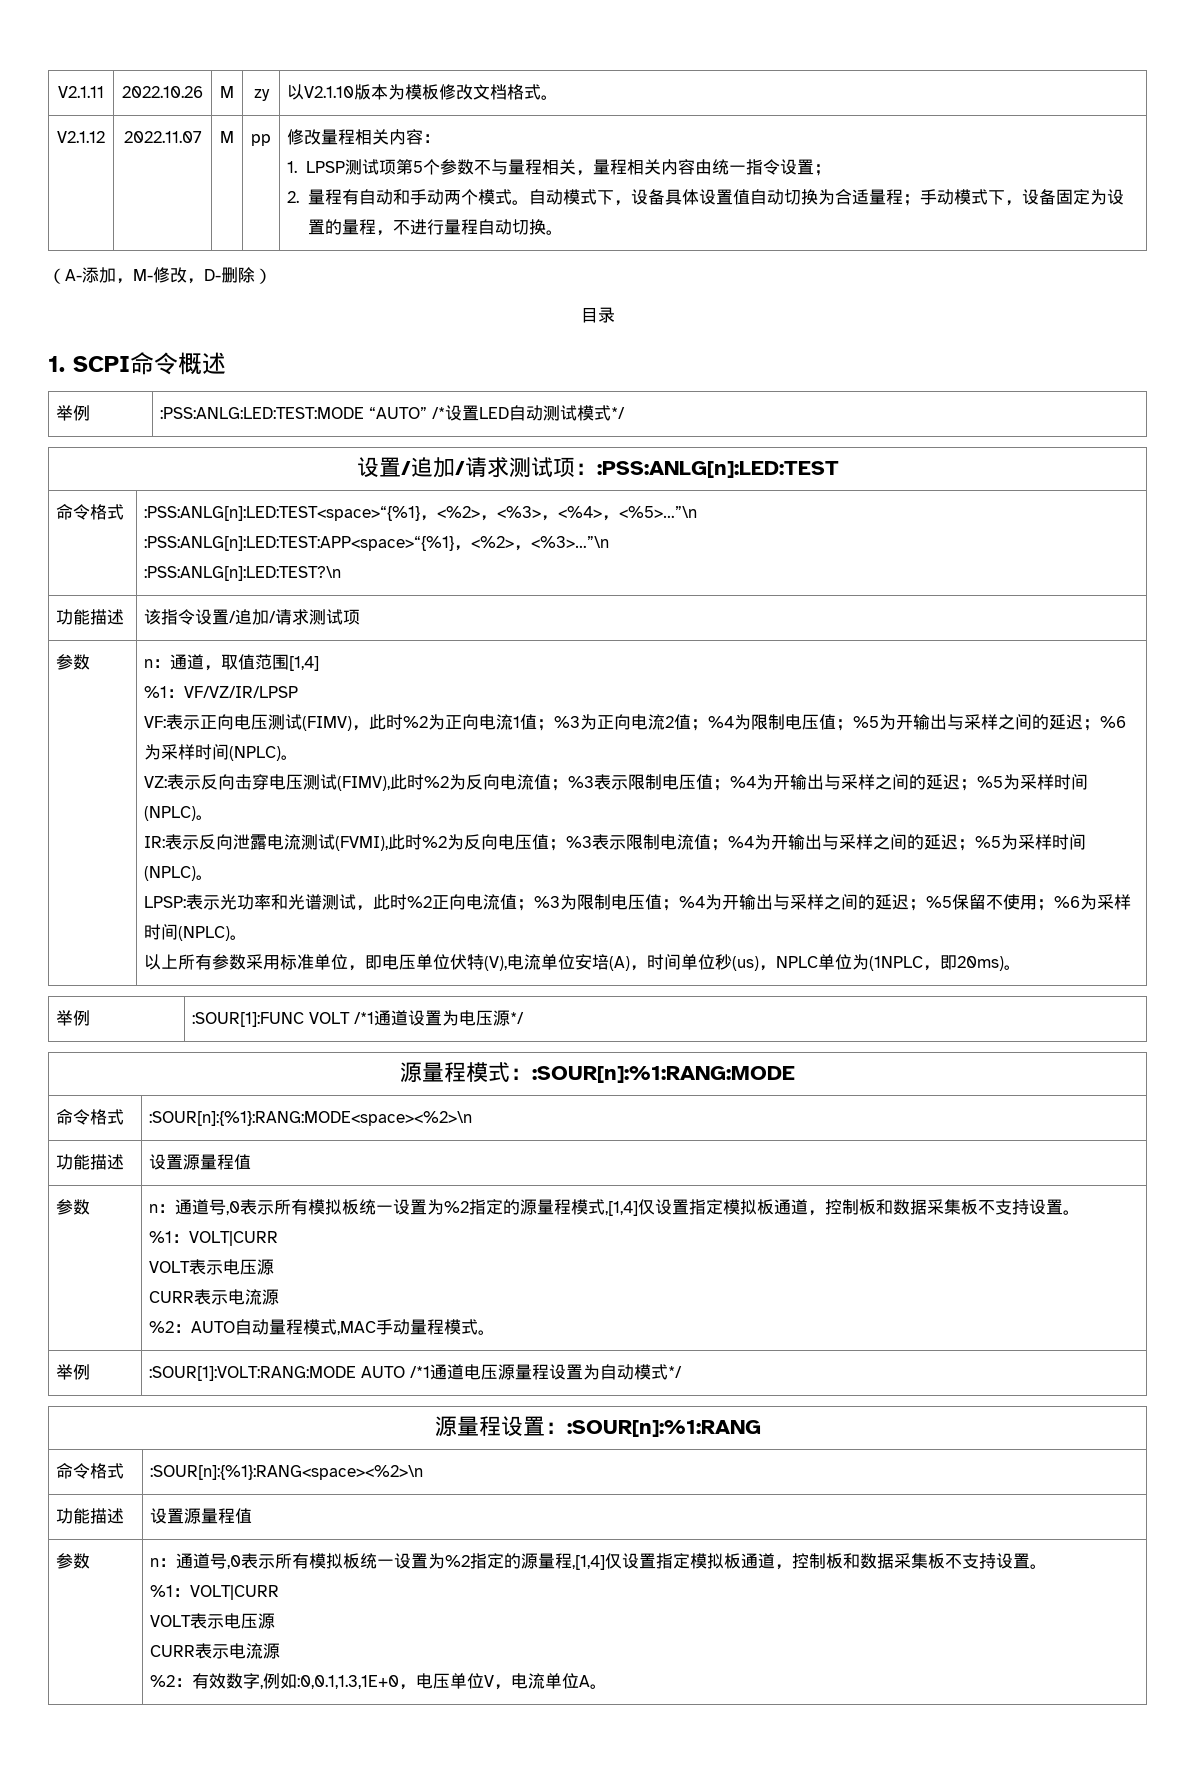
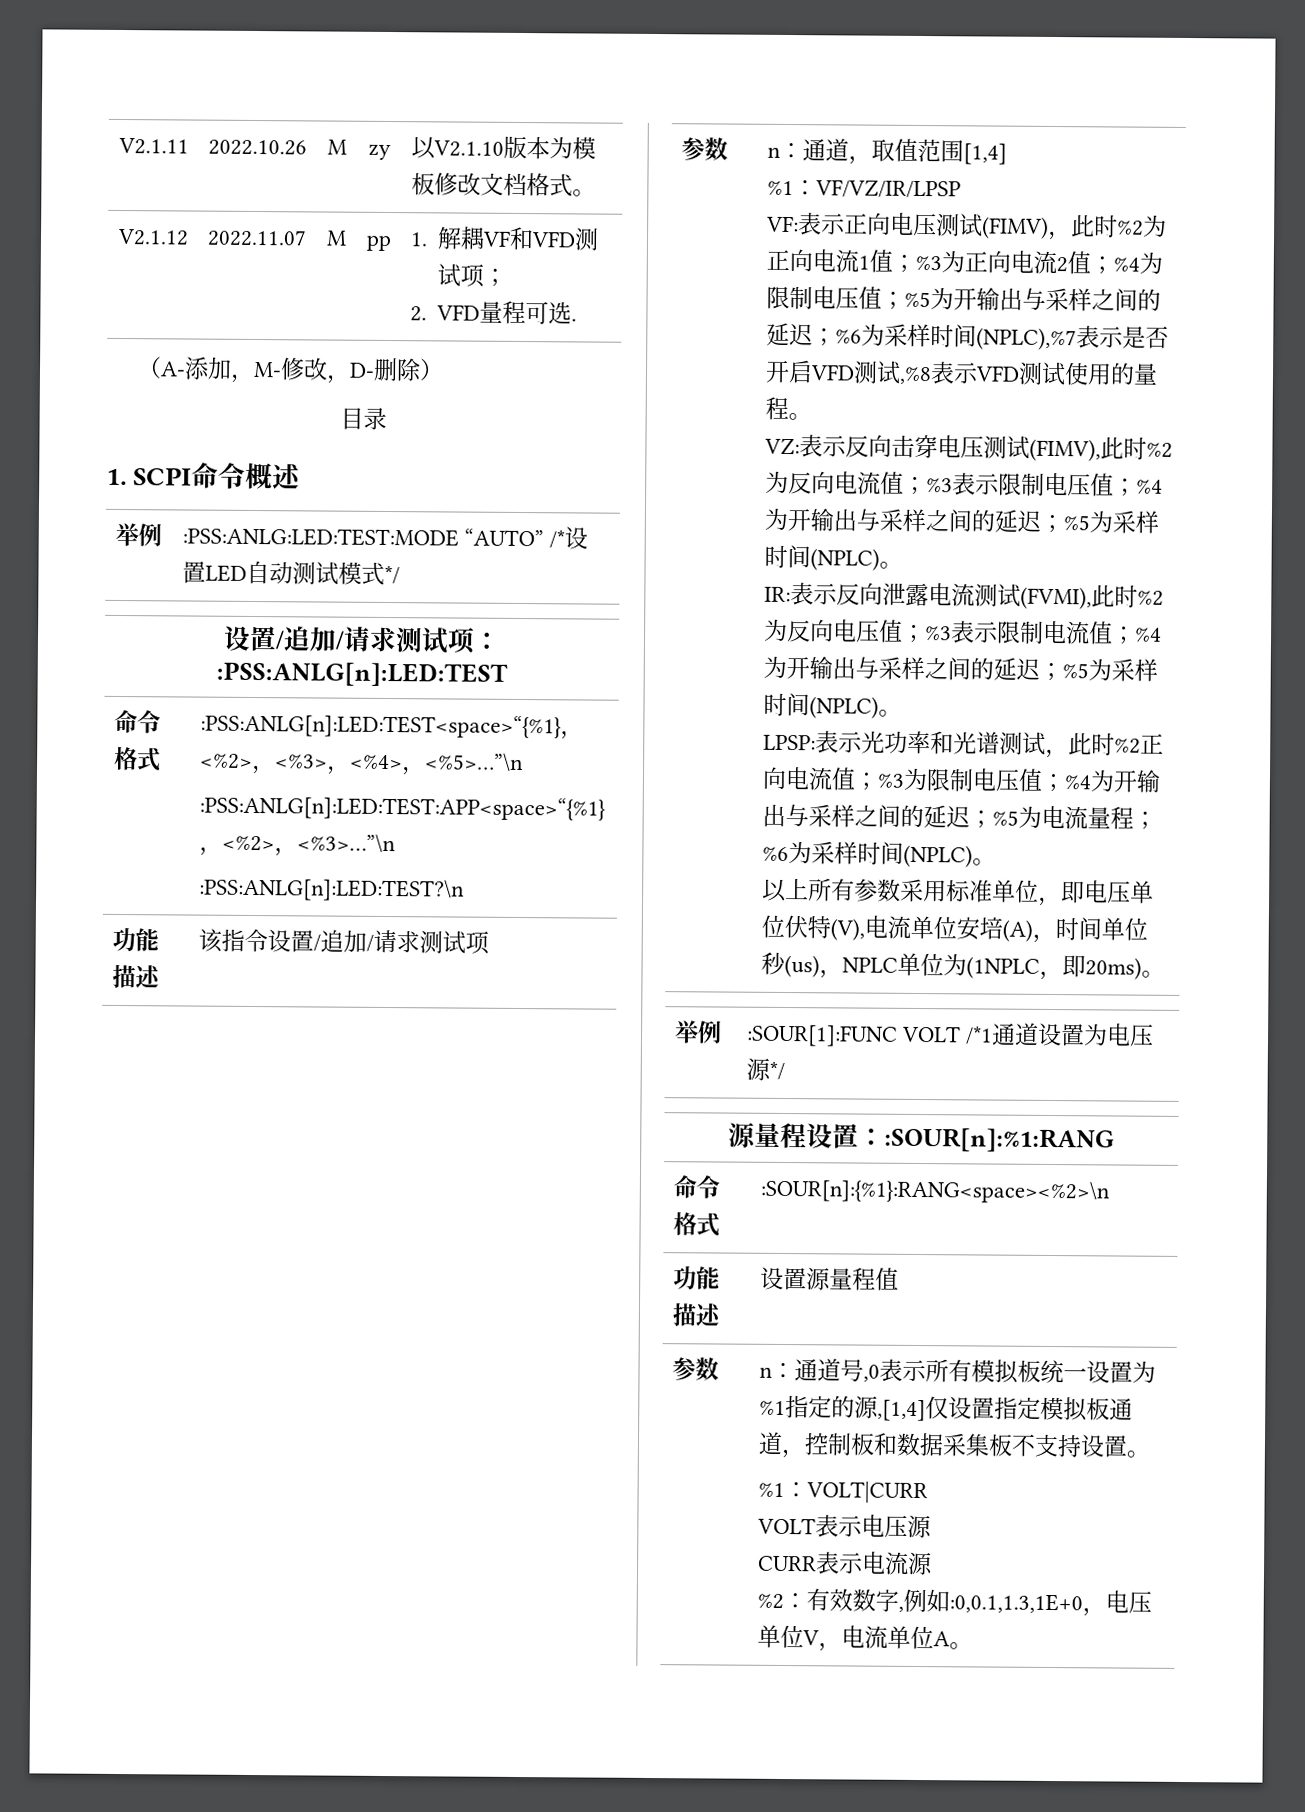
- 修改量程相关内容：
- 1. LPSP测试项第5个参数不与量程相关，量程相关内容由统一指令设置；
- 2.量程有自动和手动两个模式。自动模式下，设备具体设置值自动切换为合适量程；手动模式下，设备固定为设置的量程，不进行量程自动切换。
+ 1.解耦VF和VFD测试项；
+ 2. VFD量程可选.
- VF:表示正向电压测试(FIMV)，此时%2为正向电流1值；%3为正向电流2值；%4为限制电压值；%5为开输出与采样之间的延迟；%6为采样时间(NPLC)。
+ VF:表示正向电压测试(FIMV)，此时%2为正向电流1值；%3为正向电流2值；%4为限制电压值；%5为开输出与采样之间的延迟；%6为采样时间(NPLC),%7表示是否开启VFD测试,%8表示VFD测试使用的量程。
- LPSP:表示光功率和光谱测试，此时%2正向电流值；%3为限制电压值；%4为开输出与采样之间的延迟；%5保留不使用；%6为采样时间(NPLC)。
+ LPSP:表示光功率和光谱测试，此时%2正向电流值；%3为限制电压值；%4为开输出与采样之间的延迟；%5为电流量程；%6为采样时间(NPLC)。
- 源量程模式：:SOUR[n]:%1:RANG:MODE
- 命令格式 | :SOUR[n]:{%1}:RANG:MODE<space><%2>\n
- 功能描述 | 设置源量程值
- 参数 | n：通道号,0表示所有模拟板统一设置为%2指定的源量程模式,[1,4]仅设置指定模拟板通道，控制板和数据采集板不支持设置。
- %1：VOLT|CURR
- VOLT表示电压源
- CURR表示电流源
- %2：AUTO自动量程模式,MAC手动量程模式。
- 举例 | :SOUR[1]:VOLT:RANG:MODE AUTO /*1通道电压源量程设置为自动模式*/
- n：通道号,0表示所有模拟板统一设置为%2指定的源量程,[1,4]仅设置指定模拟板通道，控制板和数据采集板不支持设置。
+ n：通道号,0表示所有模拟板统一设置为%1指定的源,[1,4]仅设置指定模拟板通道，控制板和数据采集板不支持设置。

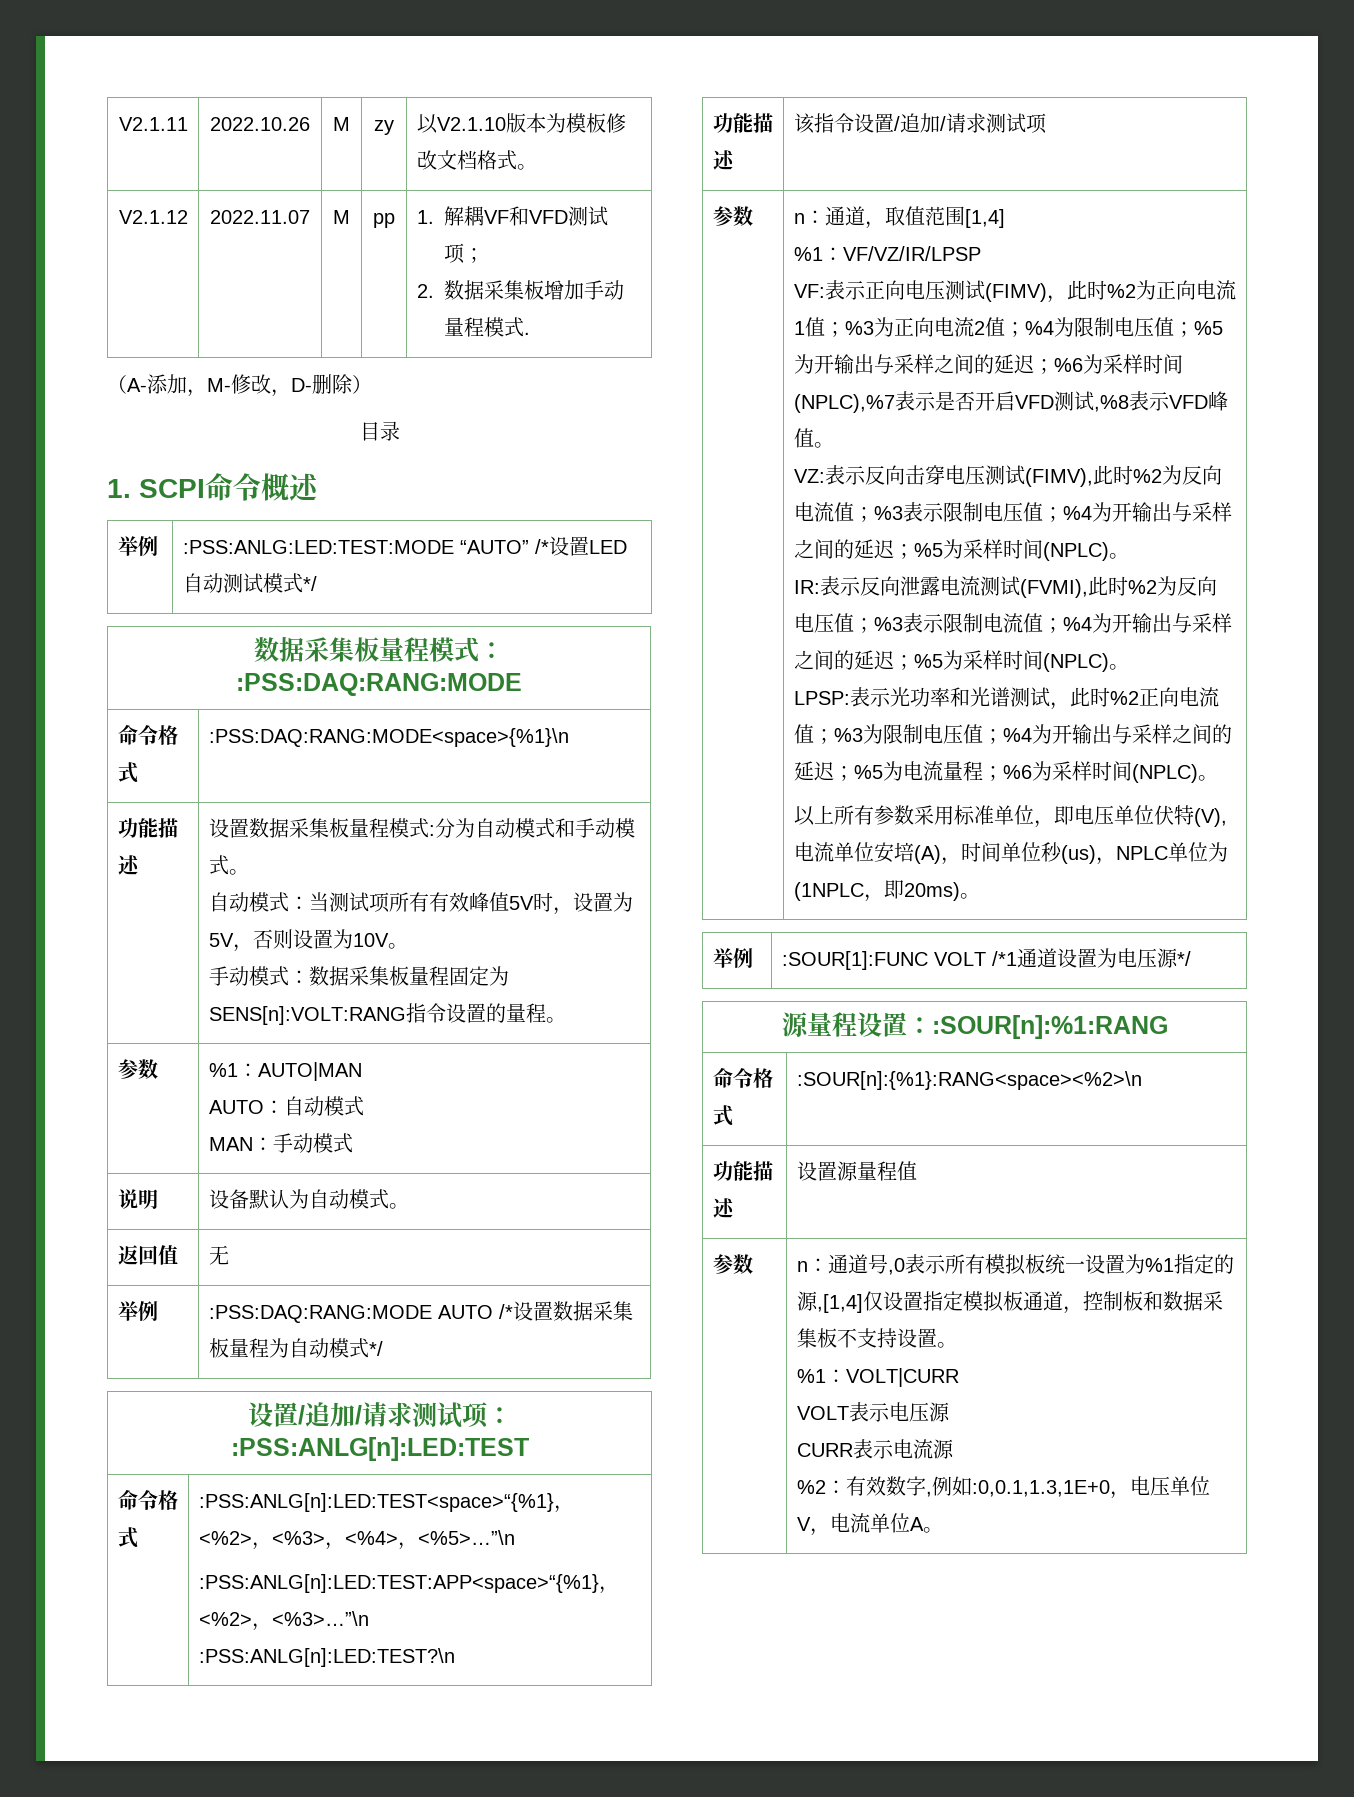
  V2.1.12 | 2022.11.07 | M | pp | 1.解耦VF和VFD测试项；
- 2. VFD量程可选.
+ 2.数据采集板增加手动量程模式.
+ 数据采集板量程模式：:PSS:DAQ:RANG:MODE
+ 命令格式 | :PSS:DAQ:RANG:MODE<space>{%1}\n
+ 功能描述 | 设置数据采集板量程模式:分为自动模式和手动模式。
+ 自动模式：当测试项所有有效峰值5V时，设置为5V，否则设置为10V。
+ 手动模式：数据采集板量程固定为SENS[n]:VOLT:RANG指令设置的量程。
+ 参数 | %1：AUTO|MAN
+ AUTO：自动模式
+ MAN：手动模式
+ 说明 | 设备默认为自动模式。
+ 返回值 | 无
+ 举例 | :PSS:DAQ:RANG:MODE AUTO /*设置数据采集板量程为自动模式*/
- VF:表示正向电压测试(FIMV)，此时%2为正向电流1值；%3为正向电流2值；%4为限制电压值；%5为开输出与采样之间的延迟；%6为采样时间(NPLC),%7表示是否开启VFD测试,%8表示VFD测试使用的量程。
+ VF:表示正向电压测试(FIMV)，此时%2为正向电流1值；%3为正向电流2值；%4为限制电压值；%5为开输出与采样之间的延迟；%6为采样时间(NPLC),%7表示是否开启VFD测试,%8表示VFD峰值。

